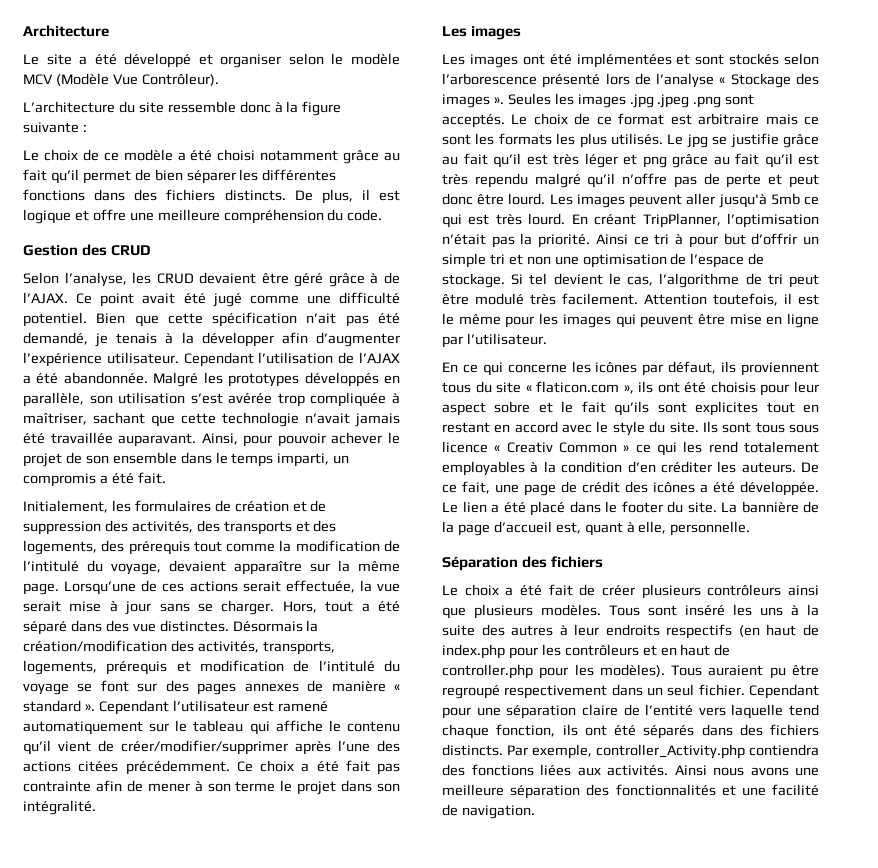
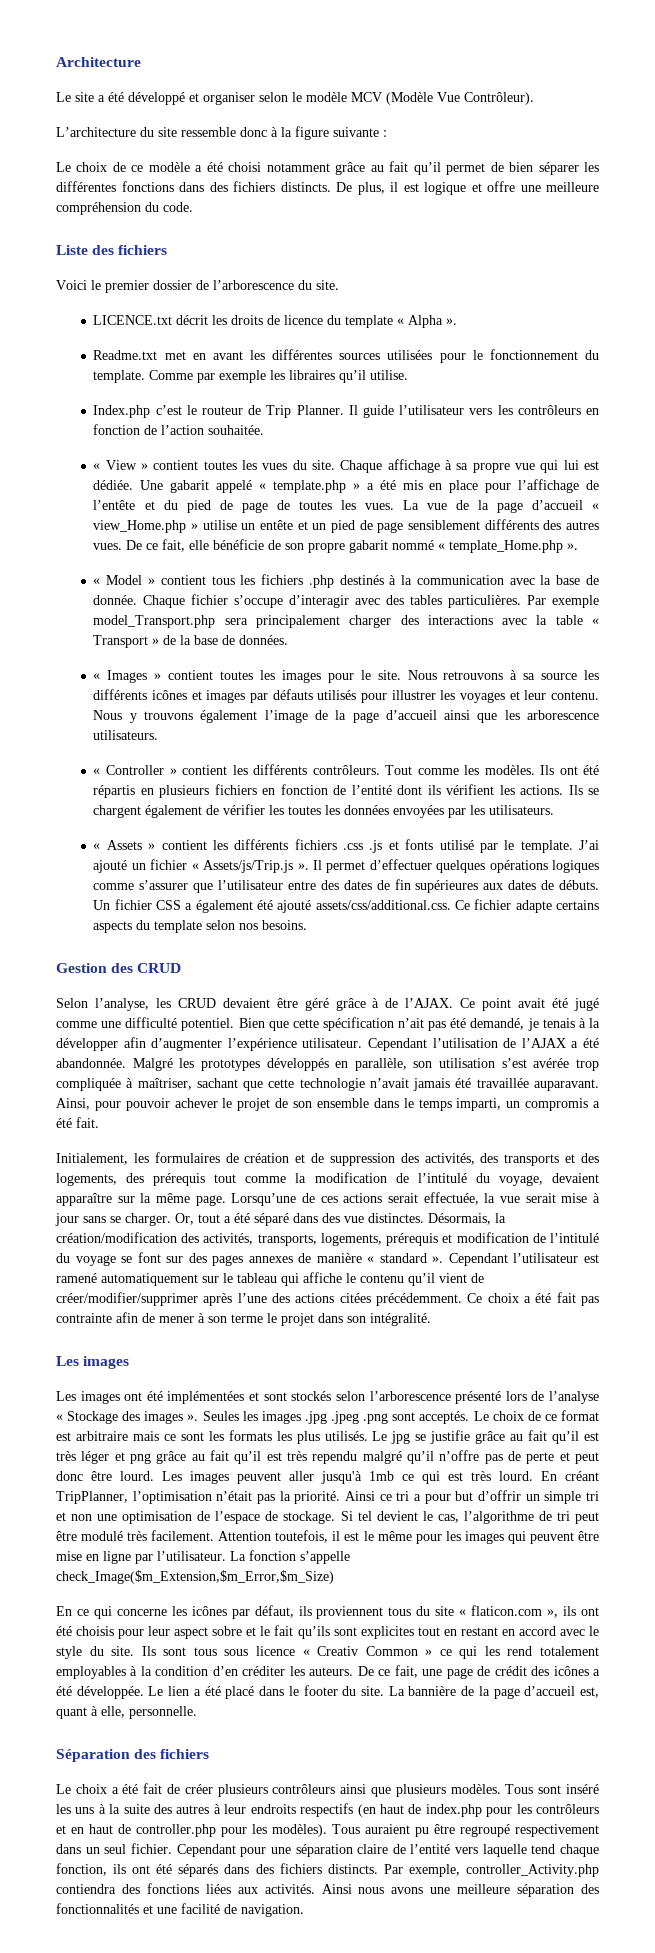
+ Liste des fichiers
+ Voici le premier dossier de l’arborescence du site.
+ LICENCE.txt décrit les droits de licence du template « Alpha ».
+ Readme.txt met en avant les différentes sources utilisées pour le fonctionnement du template. Comme par exemple les libraires qu’il utilise.
+ Index.php c’est le routeur de Trip Planner. Il guide l’utilisateur vers les contrôleurs en fonction de l’action souhaitée.
+ « View » contient toutes les vues du site. Chaque affichage à sa propre vue qui lui est dédiée. Une gabarit appelé « template.php » a été mis en place pour l’affichage de l’entête et du pied de page de toutes les vues. La vue de la page d’accueil « view_Home.php » utilise un entête et un pied de page sensiblement différents des autres vues. De ce fait, elle bénéficie de son propre gabarit nommé « template_Home.php ».
+ « Model » contient tous les fichiers .php destinés à la communication avec la base de donnée. Chaque fichier s’occupe d’interagir avec des tables particulières. Par exemple model_Transport.php sera principalement charger des interactions avec la table « Transport » de la base de données.
+ « Images » contient toutes les images pour le site. Nous retrouvons à sa source les différents icônes et images par défauts utilisés pour illustrer les voyages et leur contenu. Nous y trouvons également l’image de la page d’accueil ainsi que les arborescence utilisateurs.
+ « Controller » contient les différents contrôleurs. Tout comme les modèles. Ils ont été répartis en plusieurs fichiers en fonction de l’entité dont ils vérifient les actions. Ils se chargent également de vérifier les toutes les données envoyées par les utilisateurs.
+ « Assets » contient les différents fichiers .css .js et fonts utilisé par le template. J’ai ajouté un fichier « Assets/js/Trip.js ». Il permet d’effectuer quelques opérations logiques comme s’assurer que l’utilisateur entre des dates de fin supérieures aux dates de débuts. Un fichier CSS a également été ajouté assets/css/additional.css. Ce fichier adapte certains aspects du template selon nos besoins.
- Hors, tout a été séparé dans des vue distinctes.
+ Or, tout a été séparé dans des vue distinctes.
- Désormais la création/modification des activités, transports, logements, prérequis et modification de l’intitulé du voyage se font sur des pages annexes de manière « standard ».
+ Désormais, la création/modification des activités, transports, logements, prérequis et modification de l’intitulé du voyage se font sur des pages annexes de manière « standard ».
- Les images peuvent aller jusqu'à 5mb ce qui est très lourd.
+ Les images peuvent aller jusqu'à 1mb ce qui est très lourd.
- Ainsi ce tri à pour but d’offrir un simple tri et non une optimisation de l’espace de stockage.
+ Ainsi ce tri a pour but d’offrir un simple tri et non une optimisation de l’espace de stockage.
+ La fonction s’appelle check_Image($m_Extension,$m_Error,$m_Size)

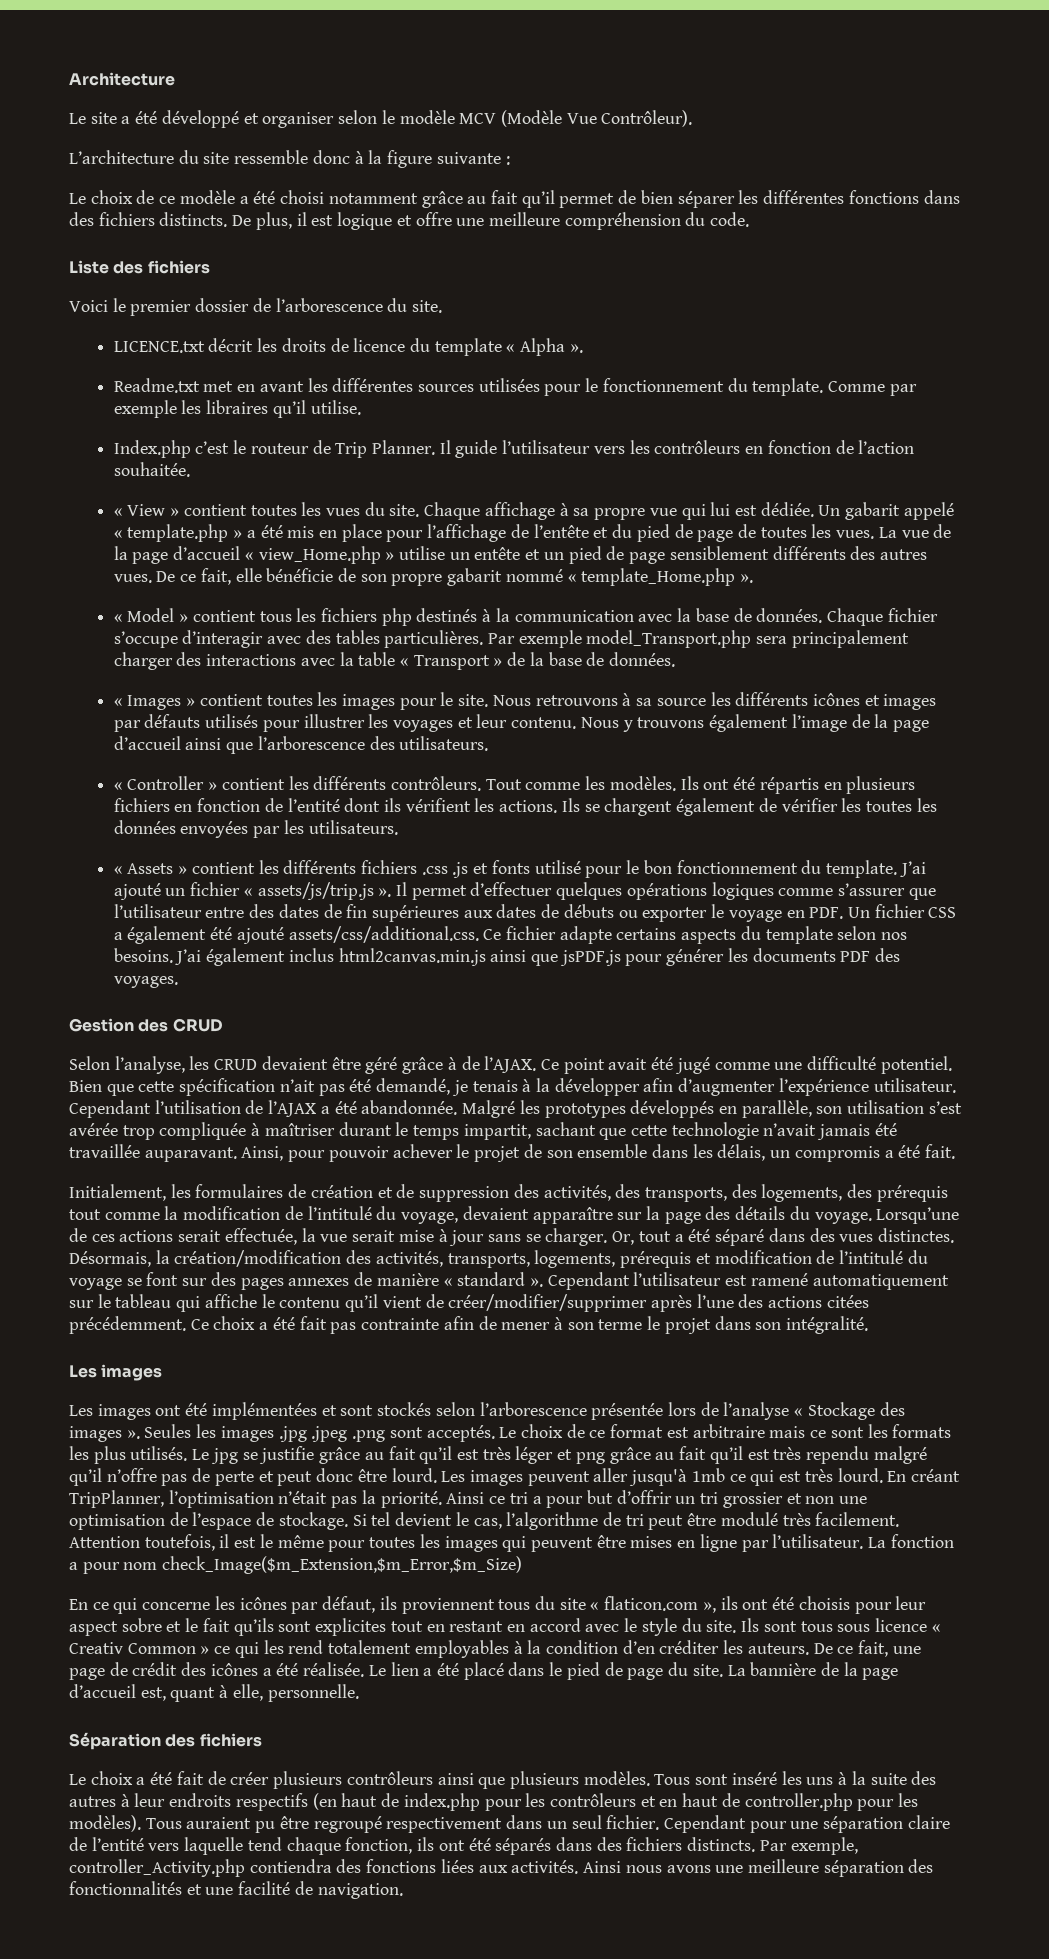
- Une gabarit appelé « template.php » a été mis en place pour l’affichage de l’entête et du pied de page de toutes les vues.
+ Un gabarit appelé « template.php » a été mis en place pour l’affichage de l’entête et du pied de page de toutes les vues.
- « Model » contient tous les fichiers .php destinés à la communication avec la base de donnée.
+ « Model » contient tous les fichiers php destinés à la communication avec la base de données.
- Nous y trouvons également l’image de la page d’accueil ainsi que les arborescence utilisateurs.
+ Nous y trouvons également l’image de la page d’accueil ainsi que l’arborescence des utilisateurs.
- « Assets » contient les différents fichiers .css .js et fonts utilisé par le template.
+ « Assets » contient les différents fichiers .css .js et fonts utilisé pour le bon fonctionnement du template.
- J’ai ajouté un fichier « Assets/js/Trip.js ».
+ J’ai ajouté un fichier « assets/js/trip.js ».
- Il permet d’effectuer quelques opérations logiques comme s’assurer que l’utilisateur entre des dates de fin supérieures aux dates de débuts. Un fichier CSS a également été ajouté assets/css/additional.css. Ce fichier adapte certains aspects du template selon nos besoins.
+ Il permet d’effectuer quelques opérations logiques comme s’assurer que l’utilisateur entre des dates de fin supérieures aux dates de débuts ou exporter le voyage en PDF. Un fichier CSS a également été ajouté assets/css/additional.css. Ce fichier adapte certains aspects du template selon nos besoins. J’ai également inclus html2canvas.min.js ainsi que jsPDF.js pour générer les documents PDF des voyages.
- Malgré les prototypes développés en parallèle, son utilisation s’est avérée trop compliquée à maîtriser, sachant que cette technologie n’avait jamais été travaillée auparavant.
+ Malgré les prototypes développés en parallèle, son utilisation s’est avérée trop compliquée à maîtriser durant le temps impartit, sachant que cette technologie n’avait jamais été travaillée auparavant.
- Ainsi, pour pouvoir achever le projet de son ensemble dans le temps imparti, un compromis a été fait.
+ Ainsi, pour pouvoir achever le projet de son ensemble dans les délais, un compromis a été fait.
- Initialement, les formulaires de création et de suppression des activités, des transports et des logements, des prérequis tout comme la modification de l’intitulé du voyage, devaient apparaître sur la même page.
+ Initialement, les formulaires de création et de suppression des activités, des transports, des logements, des prérequis tout comme la modification de l’intitulé du voyage, devaient apparaître sur la page des détails du voyage.
- Or, tout a été séparé dans des vue distinctes.
+ Or, tout a été séparé dans des vues distinctes.
- Les images ont été implémentées et sont stockés selon l’arborescence présenté lors de l’analyse « Stockage des images ».
+ Les images ont été implémentées et sont stockés selon l’arborescence présentée lors de l’analyse « Stockage des images ».
- Ainsi ce tri a pour but d’offrir un simple tri et non une optimisation de l’espace de stockage.
+ Ainsi ce tri a pour but d’offrir un tri grossier et non une optimisation de l’espace de stockage.
- Attention toutefois, il est le même pour les images qui peuvent être mise en ligne par l’utilisateur.
+ Attention toutefois, il est le même pour toutes les images qui peuvent être mises en ligne par l’utilisateur.
- La fonction s’appelle check_Image($m_Extension,$m_Error,$m_Size)
+ La fonction a pour nom check_Image($m_Extension,$m_Error,$m_Size)
- De ce fait, une page de crédit des icônes a été développée.
+ De ce fait, une page de crédit des icônes a été réalisée.
- Le lien a été placé dans le footer du site.
+ Le lien a été placé dans le pied de page du site.

